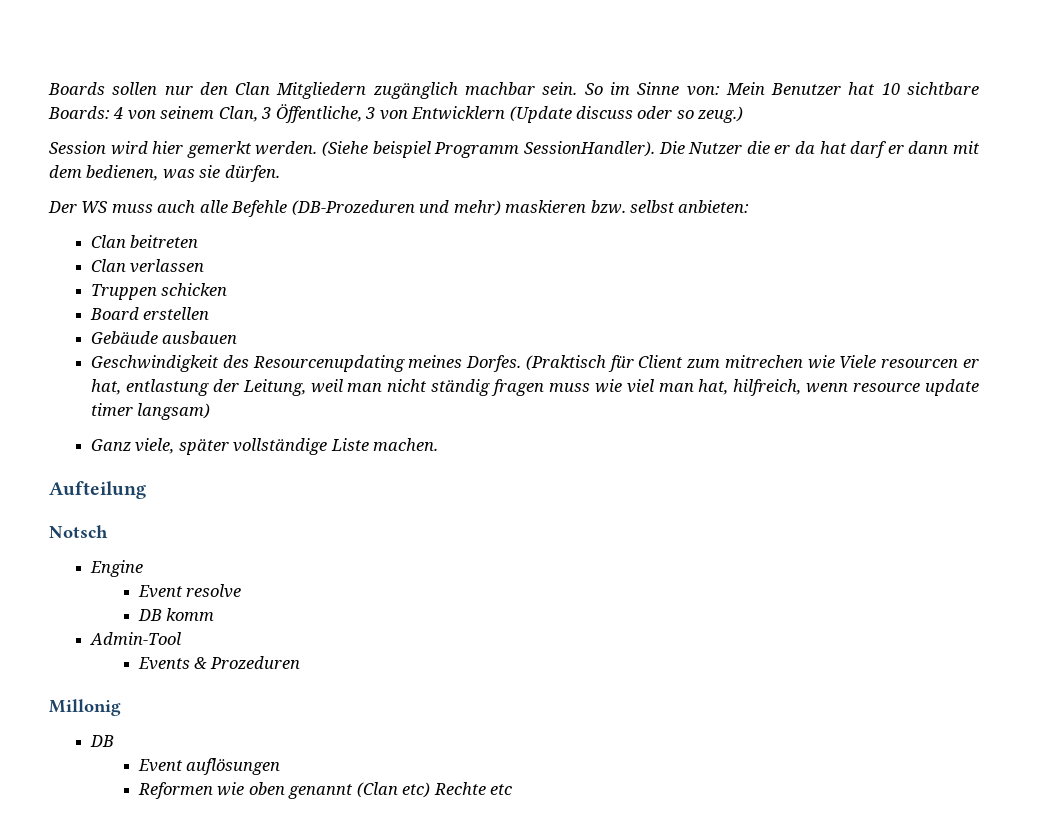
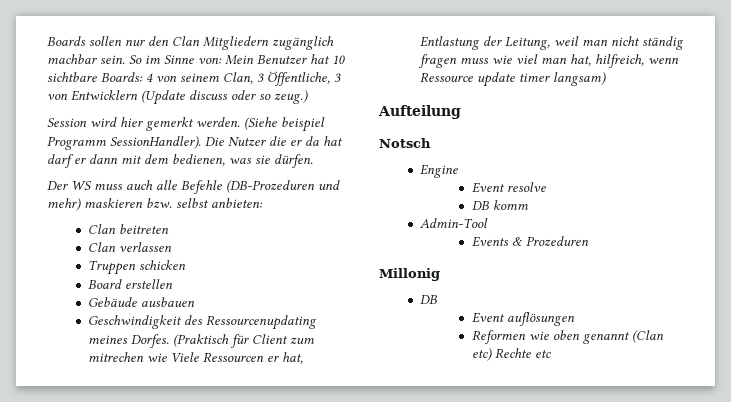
- Geschwindigkeit des Resourcenupdating meines Dorfes.
+ Geschwindigkeit des Ressourcenupdating meines Dorfes.
- (Praktisch für Client zum mitrechen wie Viele resourcen er hat, entlastung der Leitung, weil man nicht ständig fragen muss wie viel man hat, hilfreich, wenn resource update timer langsam)
+ (Praktisch für Client zum mitrechen wie Viele Ressourcen er hat, Entlastung der Leitung, weil man nicht ständig fragen muss wie viel man hat, hilfreich, wenn Ressource update timer langsam)
- Ganz viele, später vollständige Liste machen.

